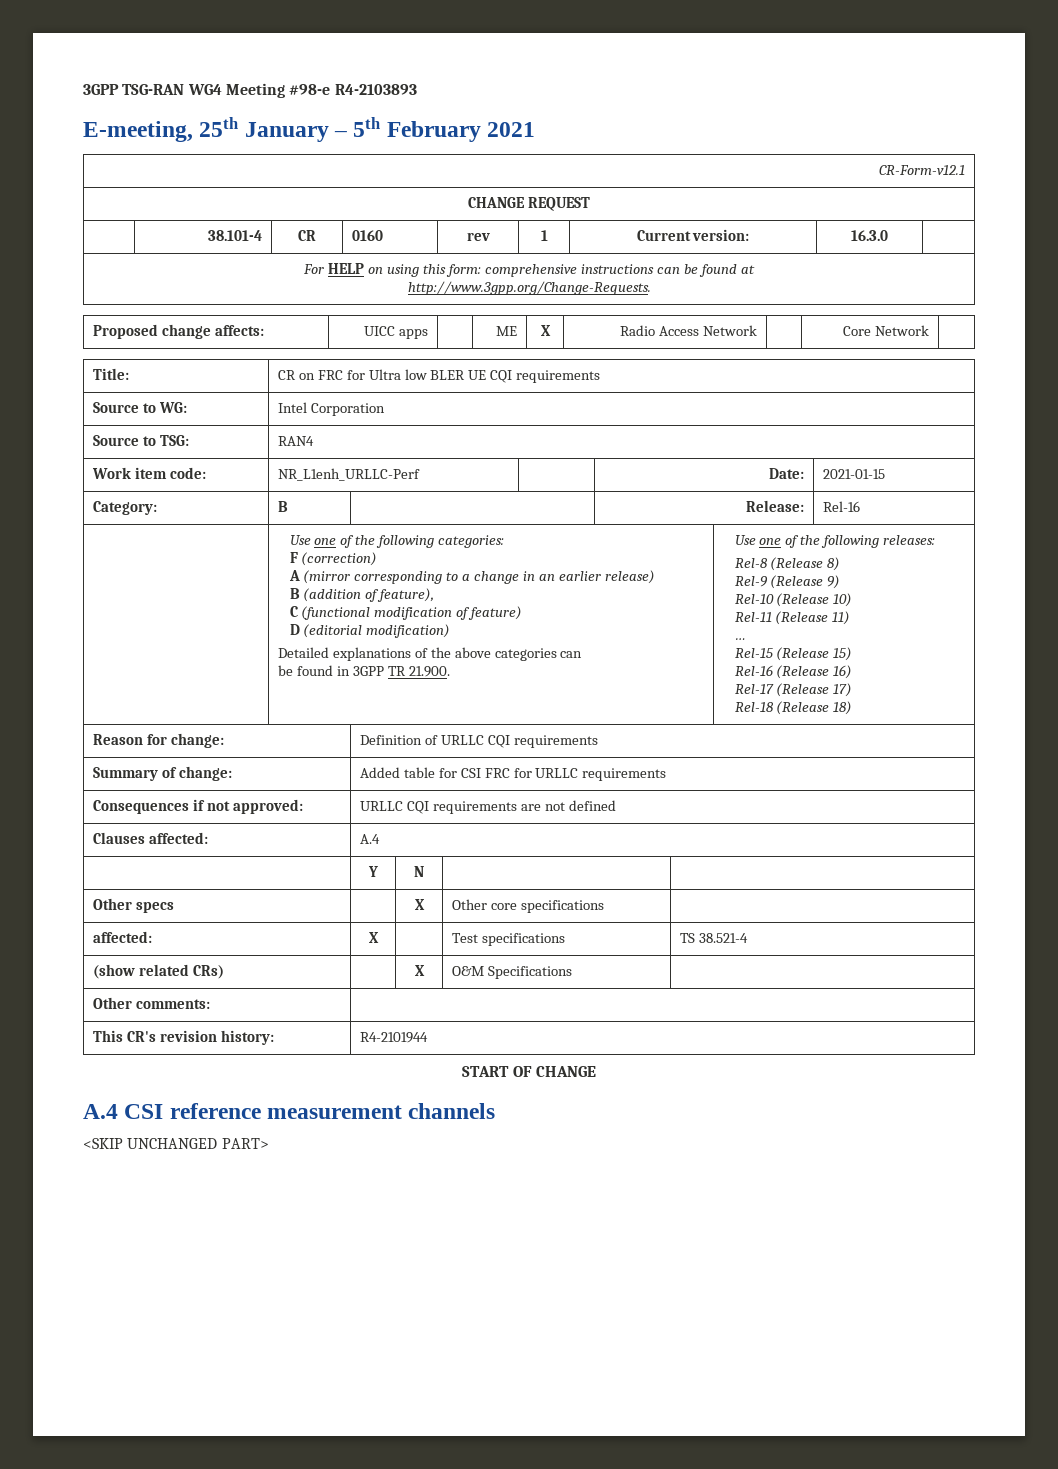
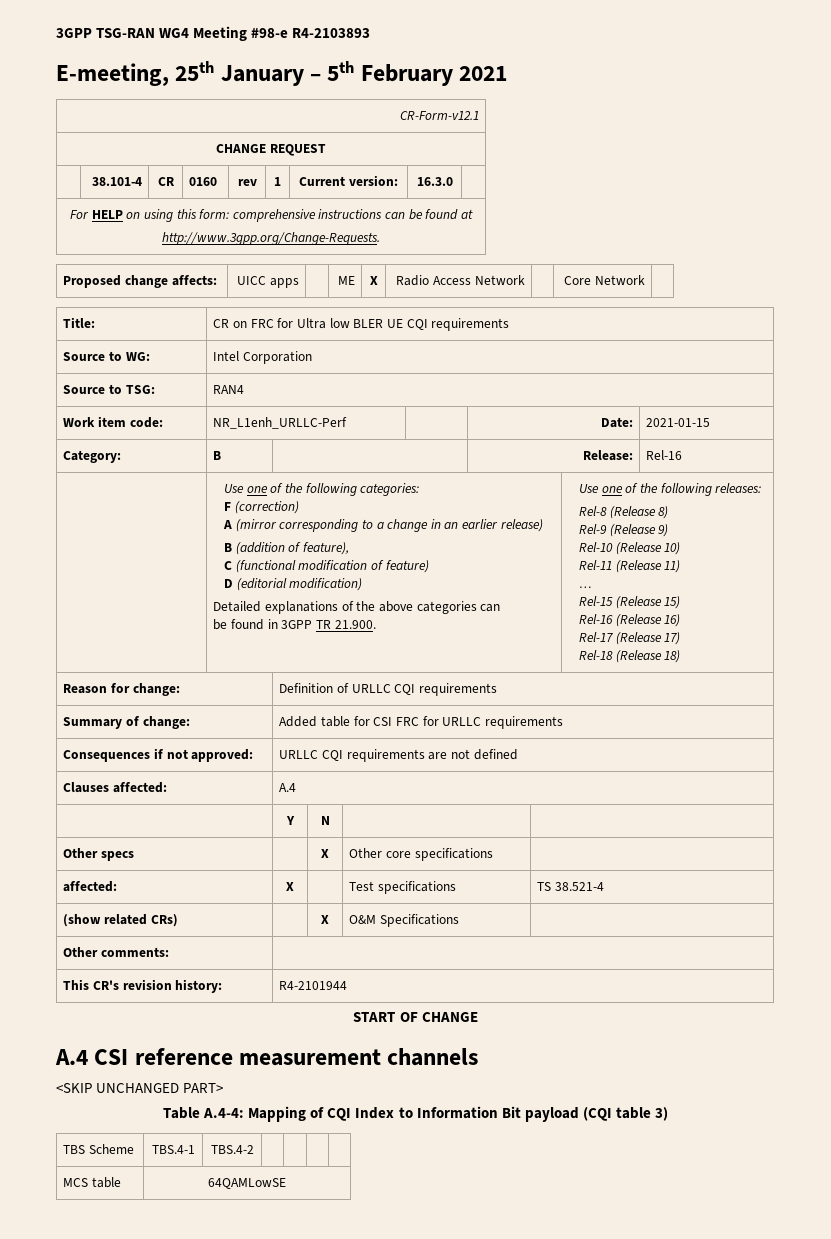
+ Table A.4-4: Mapping of CQI Index to Information Bit payload (CQI table 3)
+ TBS Scheme | TBS.4-1 | TBS.4-2 | | | |
+ MCS table | 64QAMLowSE

